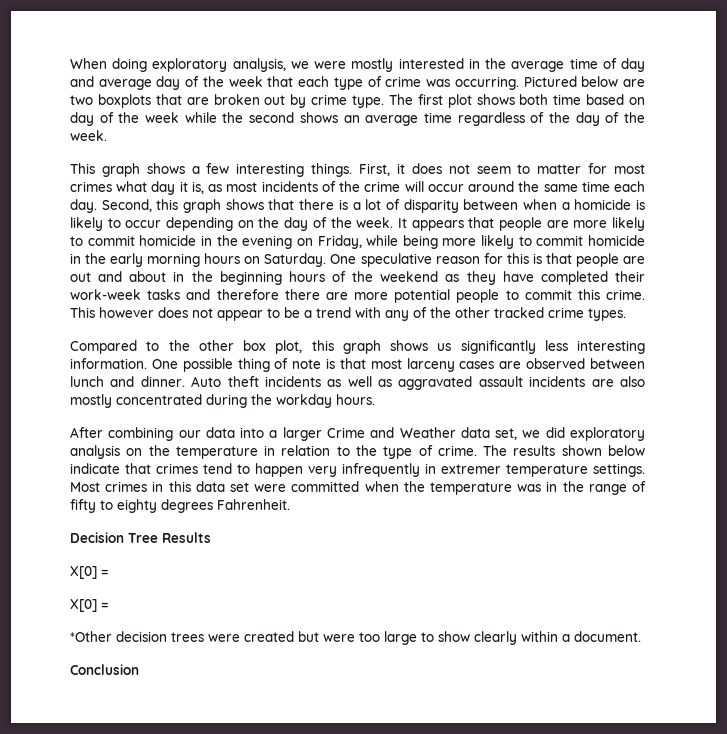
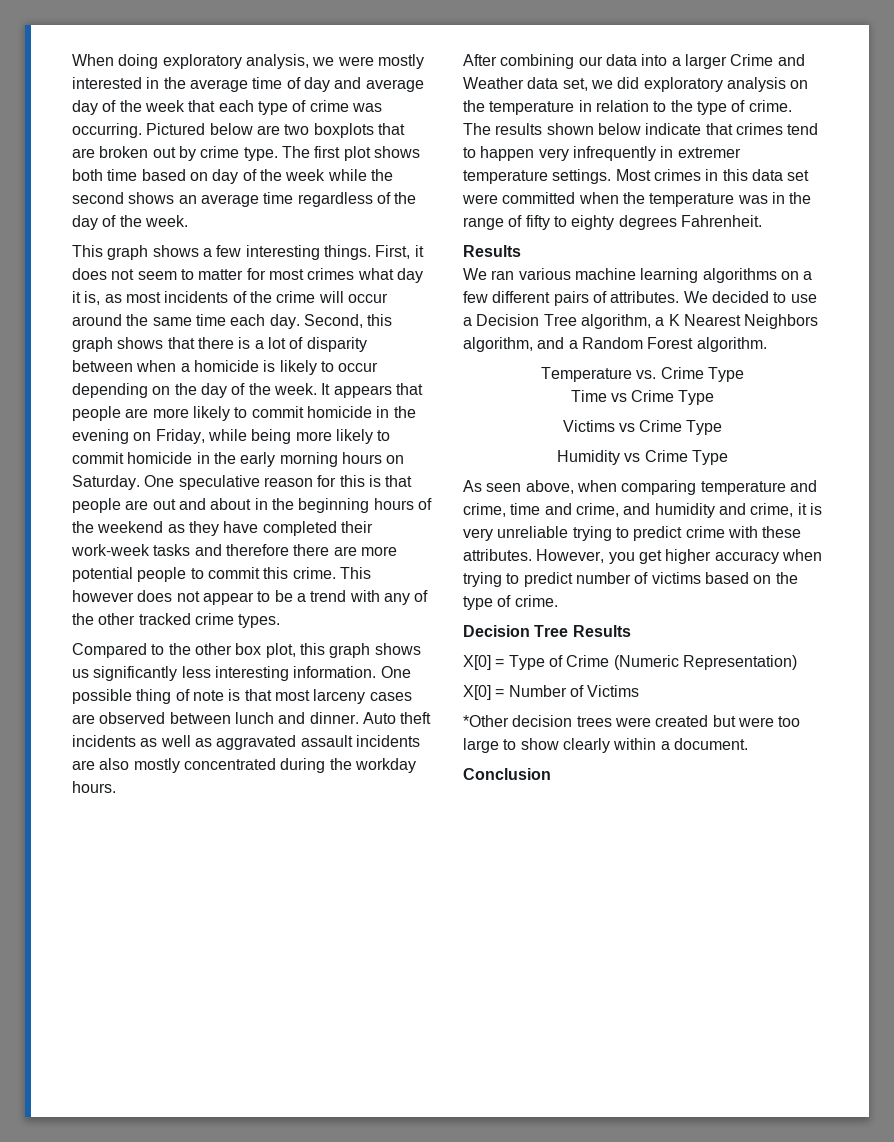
  Most crimes in this data set were committed when the temperature was in the range of fifty to eighty degrees Fahrenheit.
+ Results
+ We ran various machine learning algorithms on a few different pairs of attributes. We decided to use a Decision Tree algorithm, a K Nearest Neighbors algorithm, and a Random Forest algorithm.
+ Temperature vs. Crime Type
+ Time vs Crime Type
+ Victims vs Crime Type
+ Humidity vs Crime Type
+ As seen above, when comparing temperature and crime, time and crime, and humidity and crime, it is very unreliable trying to predict crime with these attributes. However, you get higher accuracy when trying to predict number of victims based on the type of crime.
  Decision Tree Results
- X[0] =
- X[0] =
+ X[0] = Type of Crime (Numeric Representation)
+ X[0] = Number of Victims

